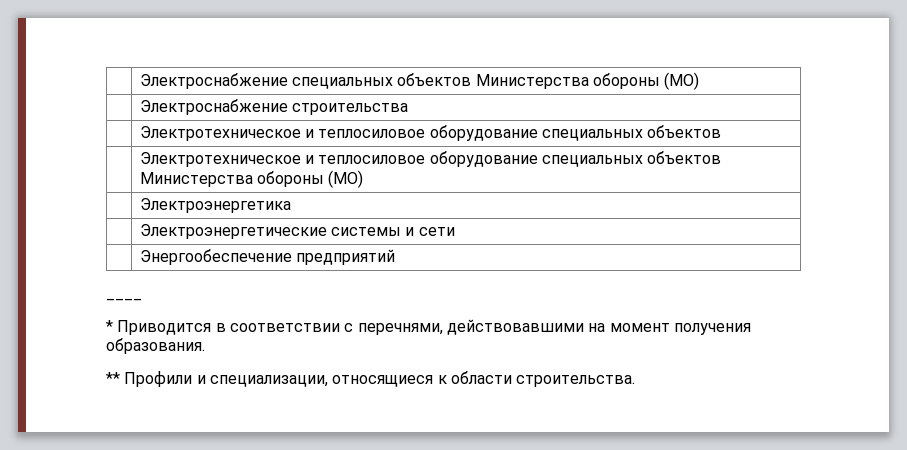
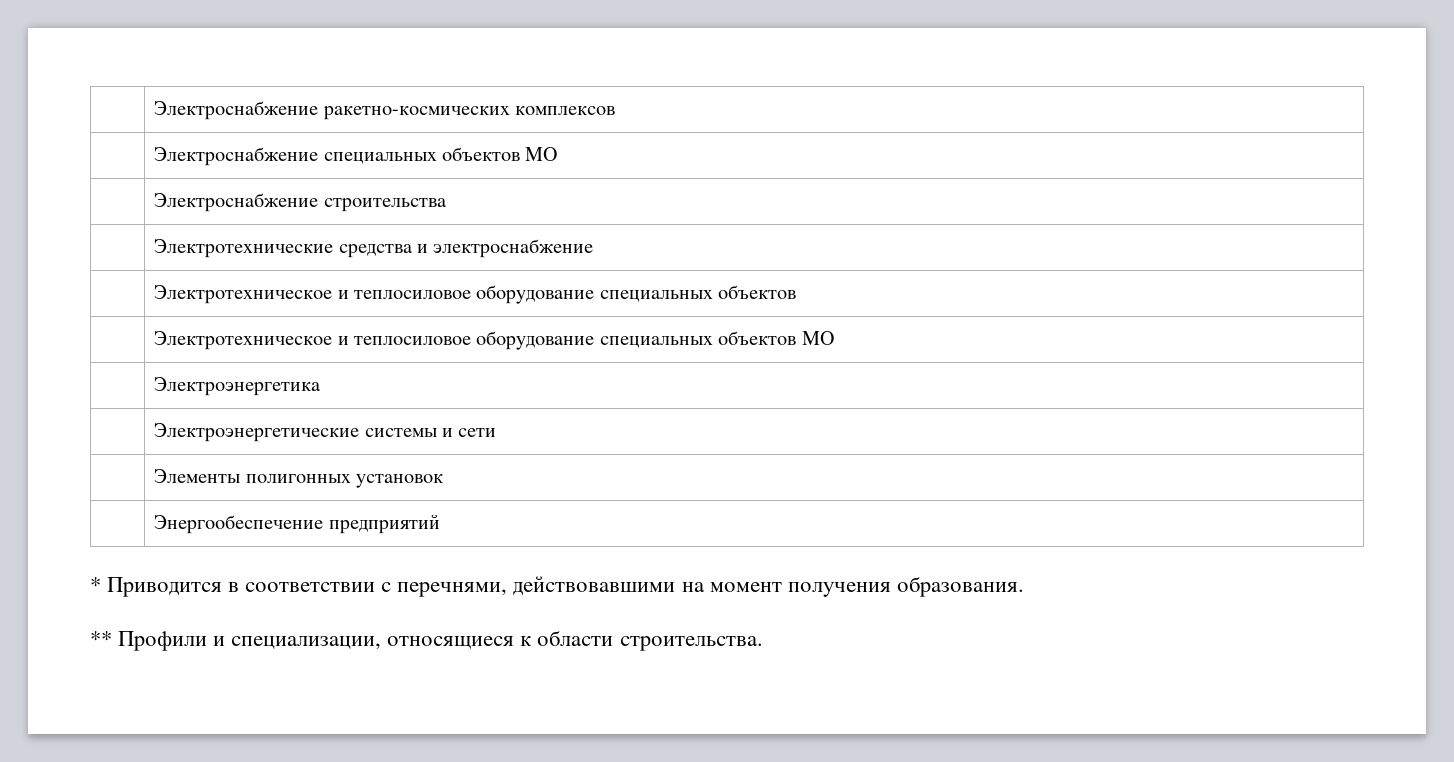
+ | Электроснабжение ракетно-космических комплексов
- | Электроснабжение специальных объектов Министерства обороны (МО)
+ | Электроснабжение специальных объектов МО
+ | Электротехнические средства и электроснабжение
- | Электротехническое и теплосиловое оборудование специальных объектов Министерства обороны (МО)
+ | Электротехническое и теплосиловое оборудование специальных объектов МО
+ | Элементы полигонных установок
- ____

